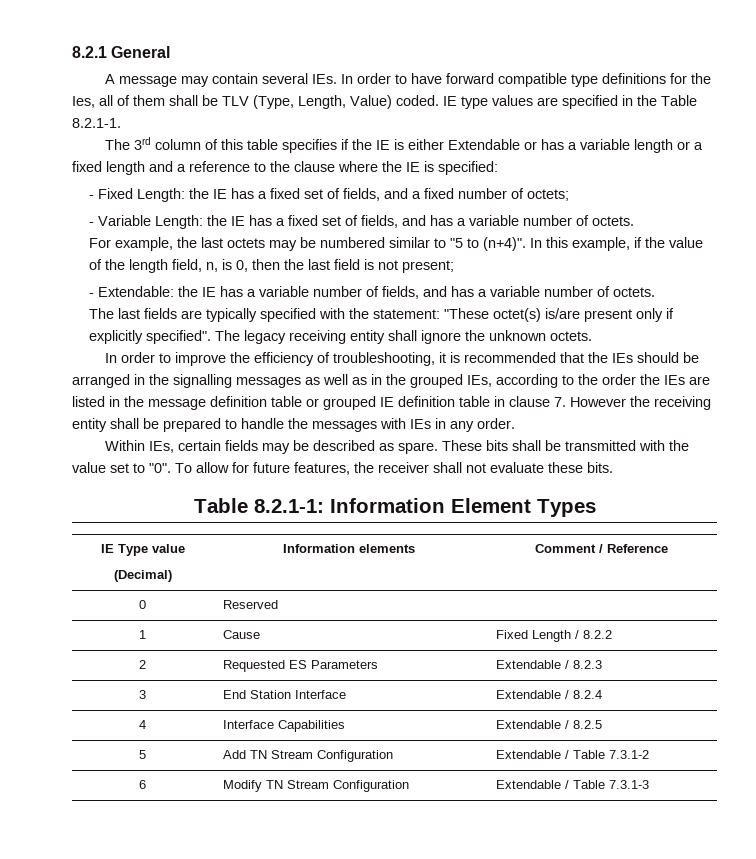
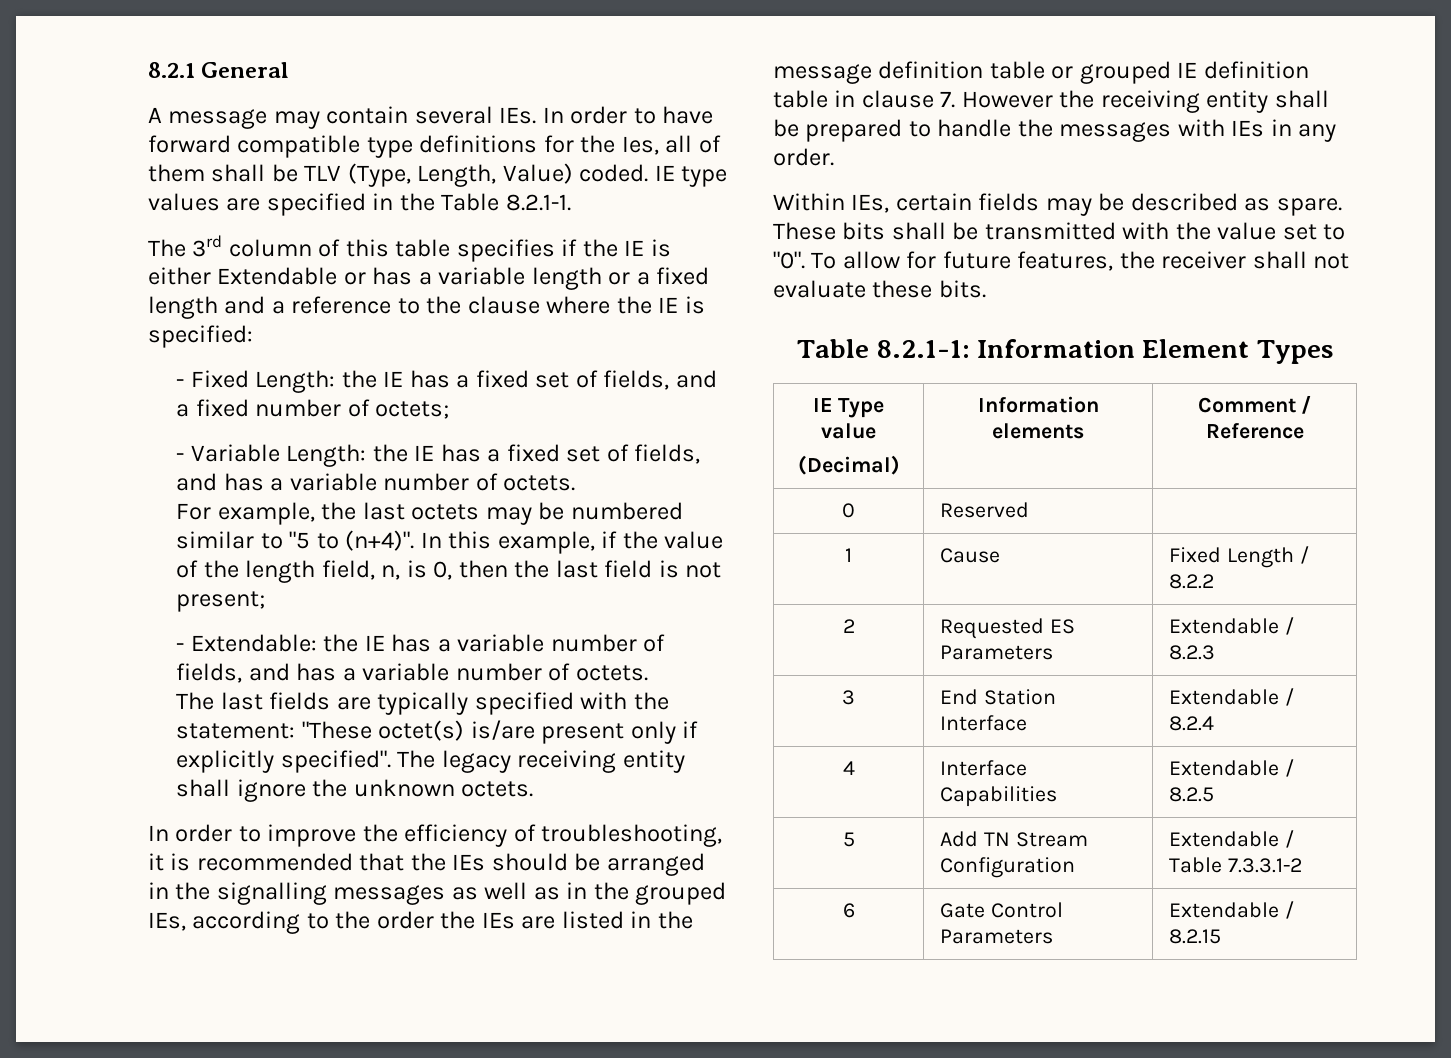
- 5 | Add TN Stream Configuration | Extendable / Table 7.3.1-2
+ 5 | Add TN Stream Configuration | Extendable / Table 7.3.3.1-2
- 6 | Modify TN Stream Configuration | Extendable / Table 7.3.1-3
+ 6 | Gate Control Parameters | Extendable / 8.2.15

